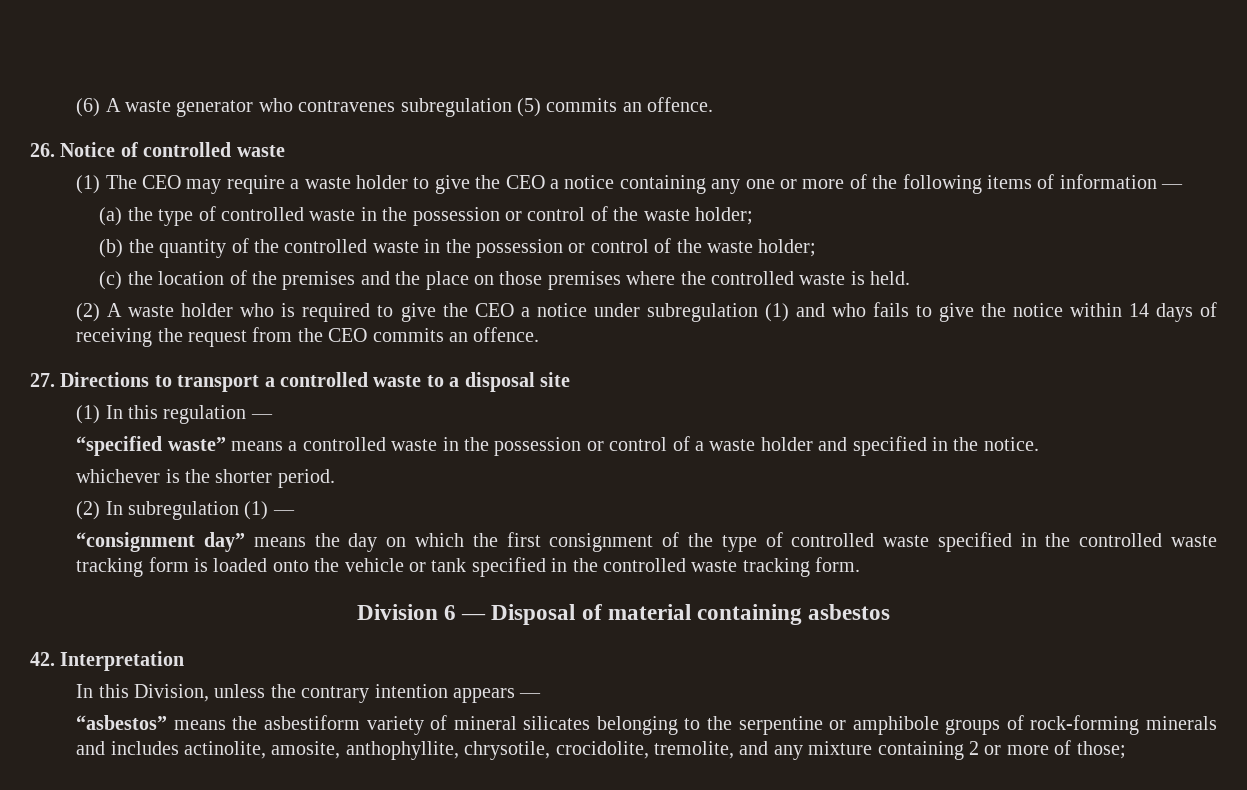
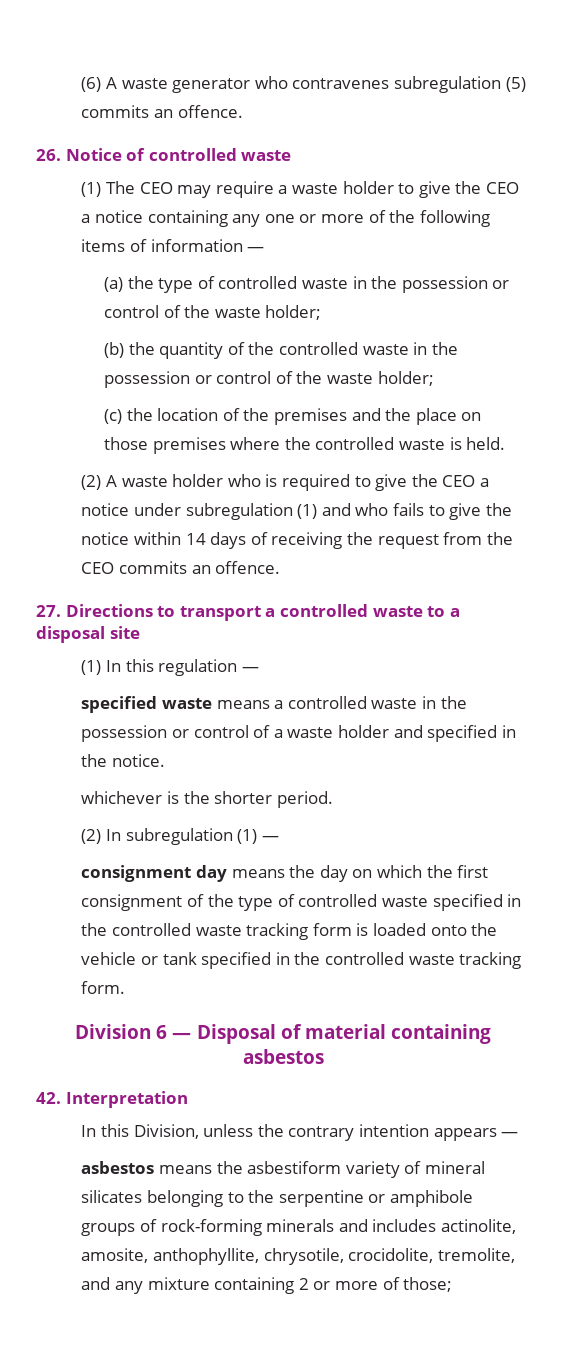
- “specified waste” means a controlled waste in the possession or control of a waste holder and specified in the notice.
+ specified waste means a controlled waste in the possession or control of a waste holder and specified in the notice.
- “consignment day” means the day on which the first consignment of the type of controlled waste specified in the controlled waste tracking form is loaded onto the vehicle or tank specified in the controlled waste tracking form.
+ consignment day means the day on which the first consignment of the type of controlled waste specified in the controlled waste tracking form is loaded onto the vehicle or tank specified in the controlled waste tracking form.
- “asbestos” means the asbestiform variety of mineral silicates belonging to the serpentine or amphibole groups of rock-forming minerals and includes actinolite, amosite, anthophyllite, chrysotile, crocidolite, tremolite, and any mixture containing 2 or more of those;
+ asbestos means the asbestiform variety of mineral silicates belonging to the serpentine or amphibole groups of rock-forming minerals and includes actinolite, amosite, anthophyllite, chrysotile, crocidolite, tremolite, and any mixture containing 2 or more of those;

